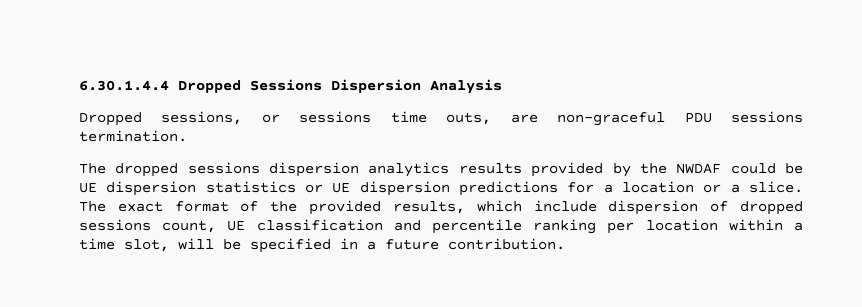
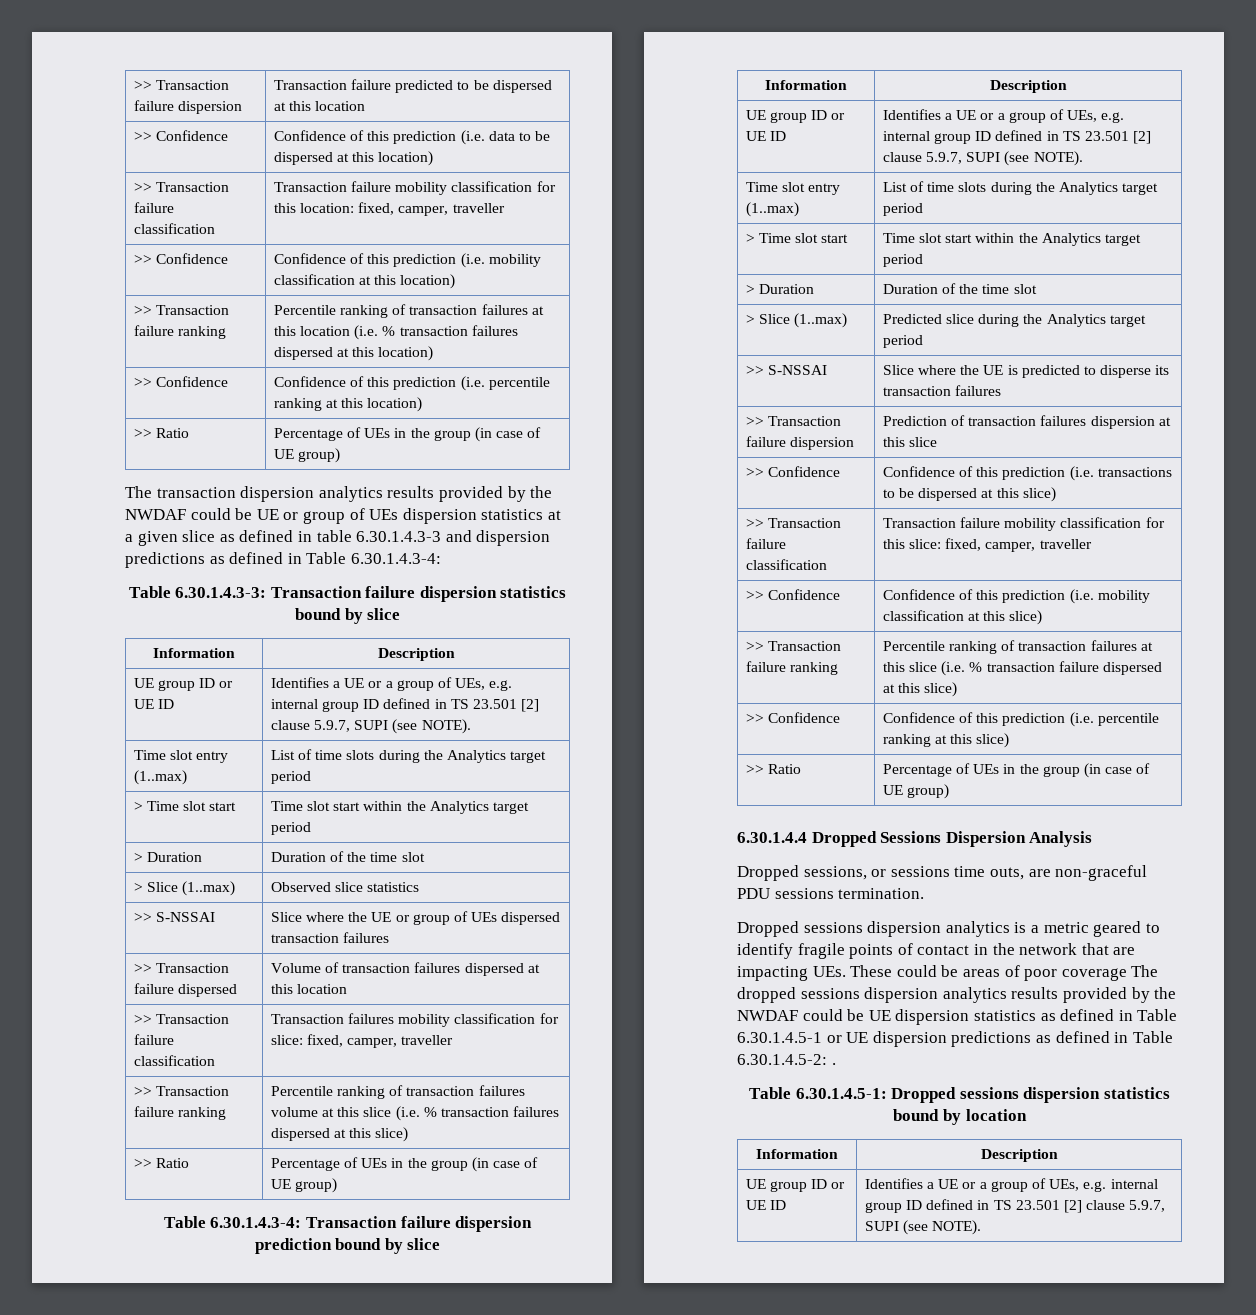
+ >> Transaction failure dispersion | Transaction failure predicted to be dispersed at this location
+ >> Confidence | Confidence of this prediction (i.e. data to be dispersed at this location)
+ >> Transaction failure classification | Transaction failure mobility classification for this location: fixed, camper, traveller
+ >> Confidence | Confidence of this prediction (i.e. mobility classification at this location)
+ >> Transaction failure ranking | Percentile ranking of transaction failures at this location (i.e. % transaction failures dispersed at this location)
+ >> Confidence | Confidence of this prediction (i.e. percentile ranking at this location)
+ >> Ratio | Percentage of UEs in the group (in case of UE group)
+ The transaction dispersion analytics results provided by the NWDAF could be UE or group of UEs dispersion statistics at a given slice as defined in table 6.30.1.4.3-3 and dispersion predictions as defined in Table 6.30.1.4.3-4:
+ Table 6.30.1.4.3-3: Transaction failure dispersion statistics bound by slice
+ Information | Description
+ UE group ID or UE ID | Identifies a UE or a group of UEs, e.g. internal group ID defined in TS 23.501 [2] clause 5.9.7, SUPI (see NOTE).
+ Time slot entry (1..max) | List of time slots during the Analytics target period
+ > Time slot start | Time slot start within the Analytics target period
+ > Duration | Duration of the time slot
+ > Slice (1..max) | Observed slice statistics
+ >> S-NSSAI | Slice where the UE or group of UEs dispersed transaction failures
+ >> Transaction failure dispersed | Volume of transaction failures dispersed at this location
+ >> Transaction failure classification | Transaction failures mobility classification for slice: fixed, camper, traveller
+ >> Transaction failure ranking | Percentile ranking of transaction failures volume at this slice (i.e. % transaction failures dispersed at this slice)
+ >> Ratio | Percentage of UEs in the group (in case of UE group)
+ Table 6.30.1.4.3-4: Transaction failure dispersion prediction bound by slice
+ Information | Description
+ UE group ID or UE ID | Identifies a UE or a group of UEs, e.g. internal group ID defined in TS 23.501 [2] clause 5.9.7, SUPI (see NOTE).
+ Time slot entry (1..max) | List of time slots during the Analytics target period
+ > Time slot start | Time slot start within the Analytics target period
+ > Duration | Duration of the time slot
+ > Slice (1..max) | Predicted slice during the Analytics target period
+ >> S-NSSAI | Slice where the UE is predicted to disperse its transaction failures
+ >> Transaction failure dispersion | Prediction of transaction failures dispersion at this slice
+ >> Confidence | Confidence of this prediction (i.e. transactions to be dispersed at this slice)
+ >> Transaction failure classification | Transaction failure mobility classification for this slice: fixed, camper, traveller
+ >> Confidence | Confidence of this prediction (i.e. mobility classification at this slice)
+ >> Transaction failure ranking | Percentile ranking of transaction failures at this slice (i.e. % transaction failure dispersed at this slice)
+ >> Confidence | Confidence of this prediction (i.e. percentile ranking at this slice)
+ >> Ratio | Percentage of UEs in the group (in case of UE group)
- The dropped sessions dispersion analytics results provided by the NWDAF could be UE dispersion statistics or UE dispersion predictions for a location or a slice. The exact format of the provided results, which include dispersion of dropped sessions count, UE classification and percentile ranking per location within a time slot, will be specified in a future contribution.
+ Dropped sessions dispersion analytics is a metric geared to identify fragile points of contact in the network that are impacting UEs. These could be areas of poor coverage The dropped sessions dispersion analytics results provided by the NWDAF could be UE dispersion statistics as defined in Table 6.30.1.4.5-1 or UE dispersion predictions as defined in Table 6.30.1.4.5-2: .
+ Table 6.30.1.4.5-1: Dropped sessions dispersion statistics bound by location
+ Information | Description
+ UE group ID or UE ID | Identifies a UE or a group of UEs, e.g. internal group ID defined in TS 23.501 [2] clause 5.9.7, SUPI (see NOTE).

